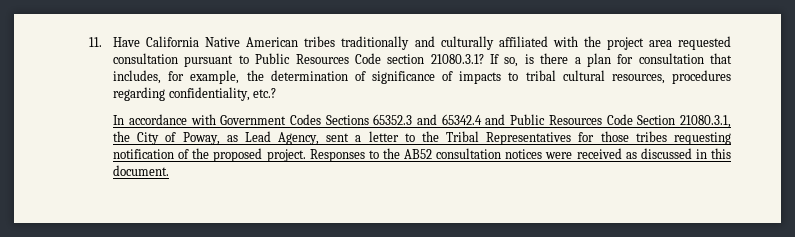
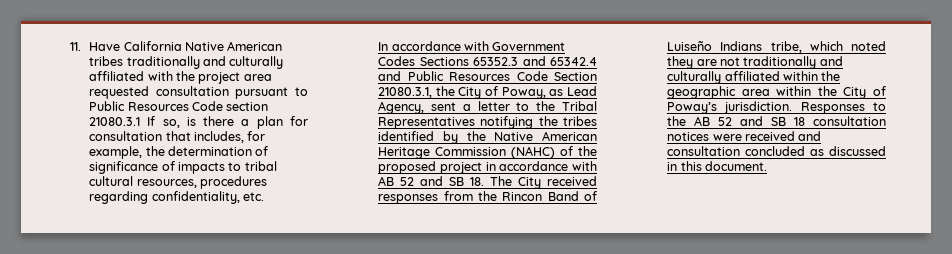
- 11. Have California Native American tribes traditionally and culturally affiliated with the project area requested consultation pursuant to Public Resources Code section 21080.3.1? If so, is there a plan for consultation that includes, for example, the determination of significance of impacts to tribal cultural resources, procedures regarding confidentiality, etc.?
+ 11. Have California Native American tribes traditionally and culturally affiliated with the project area requested consultation pursuant to Public Resources Code section 21080.3.1 If so, is there a plan for consultation that includes, for example, the determination of significance of impacts to tribal cultural resources, procedures regarding confidentiality, etc.
- In accordance with Government Codes Sections 65352.3 and 65342.4 and Public Resources Code Section 21080.3.1, the City of Poway, as Lead Agency, sent a letter to the Tribal Representatives for those tribes requesting notification of the proposed project. Responses to the AB52 consultation notices were received as discussed in this document.
+ In accordance with Government Codes Sections 65352.3 and 65342.4 and Public Resources Code Section 21080.3.1, the City of Poway, as Lead Agency, sent a letter to the Tribal Representatives notifying the tribes identified by the Native American Heritage Commission (NAHC) of the proposed project in accordance with AB 52 and SB 18. The City received responses from the Rincon Band of Luiseño Indians tribe, which noted they are not traditionally and culturally affiliated within the geographic area within the City of Poway’s jurisdiction. Responses to the AB 52 and SB 18 consultation notices were received and consultation concluded as discussed in this document.

